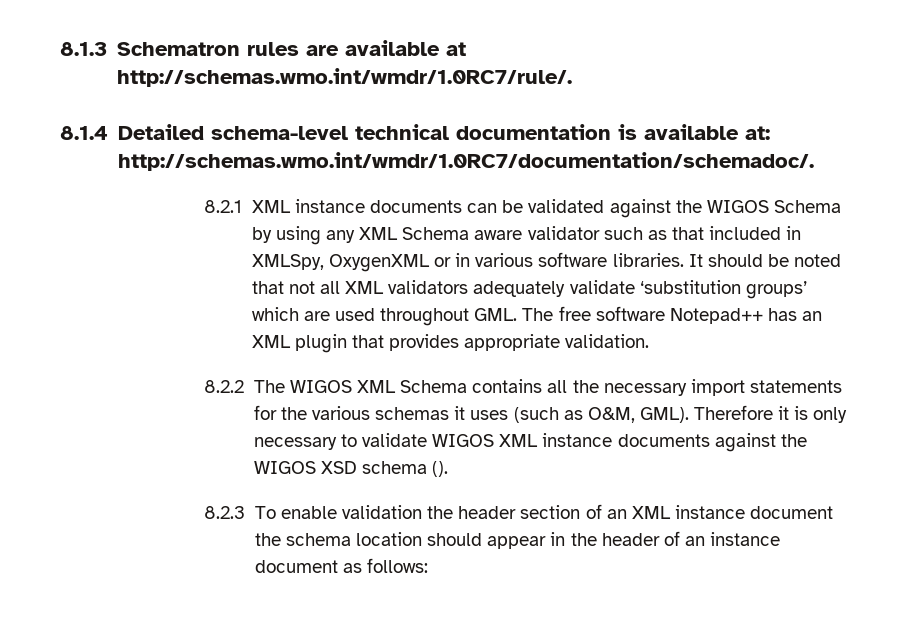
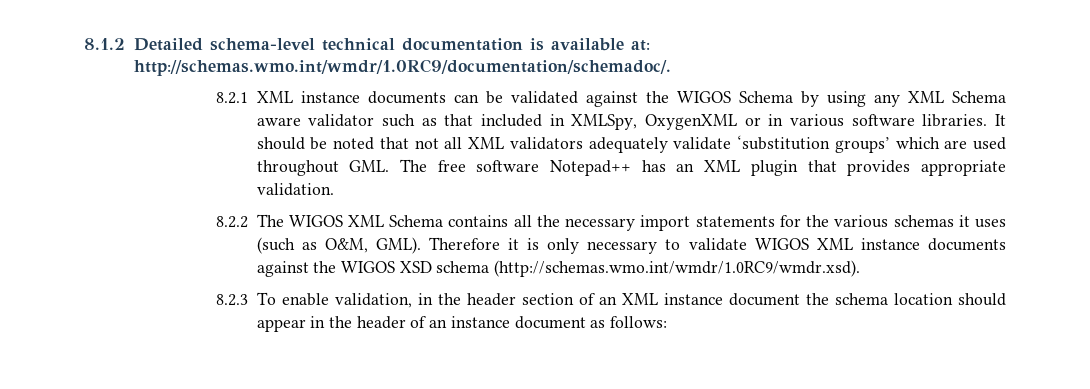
- 8.1.3 Schematron rules are available at http://schemas.wmo.int/wmdr/1.0RC7/rule/.
- 8.1.4 Detailed schema-level technical documentation is available at: http://schemas.wmo.int/wmdr/1.0RC7/documentation/schemadoc/.
+ 8.1.2 Detailed schema-level technical documentation is available at: http://schemas.wmo.int/wmdr/1.0RC9/documentation/schemadoc/.
- Therefore it is only necessary to validate WIGOS XML instance documents against the WIGOS XSD schema ().
+ Therefore it is only necessary to validate WIGOS XML instance documents against the WIGOS XSD schema (http://schemas.wmo.int/wmdr/1.0RC9/wmdr.xsd).
- 8.2.3 To enable validation the header section of an XML instance document the schema location should appear in the header of an instance document as follows:
+ 8.2.3 To enable validation, in the header section of an XML instance document the schema location should appear in the header of an instance document as follows:

